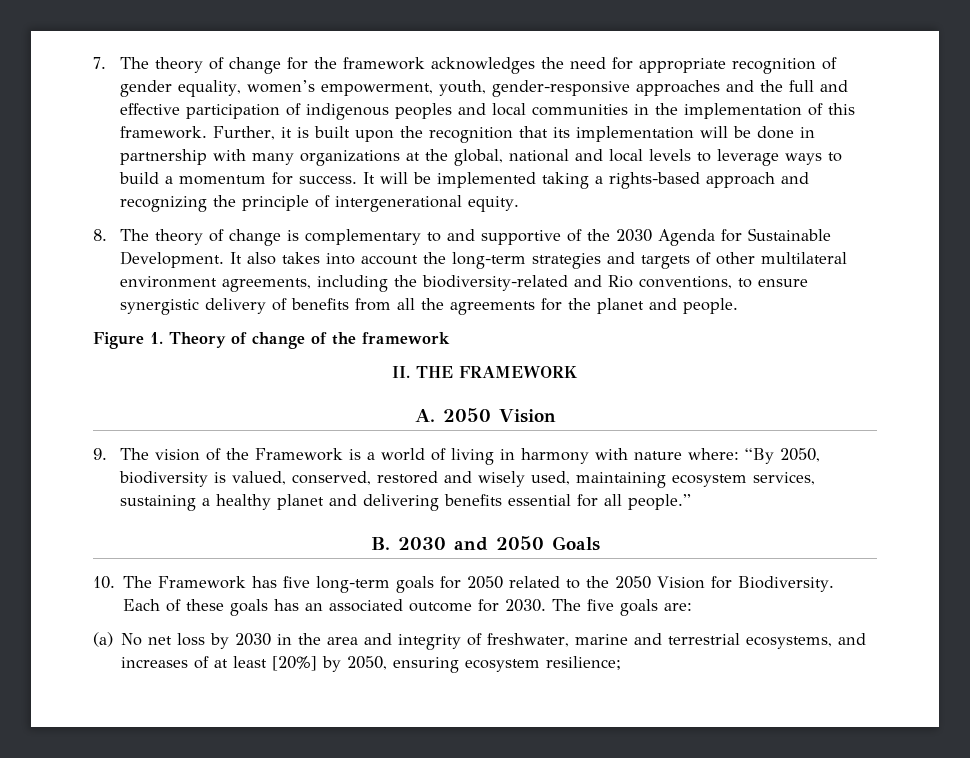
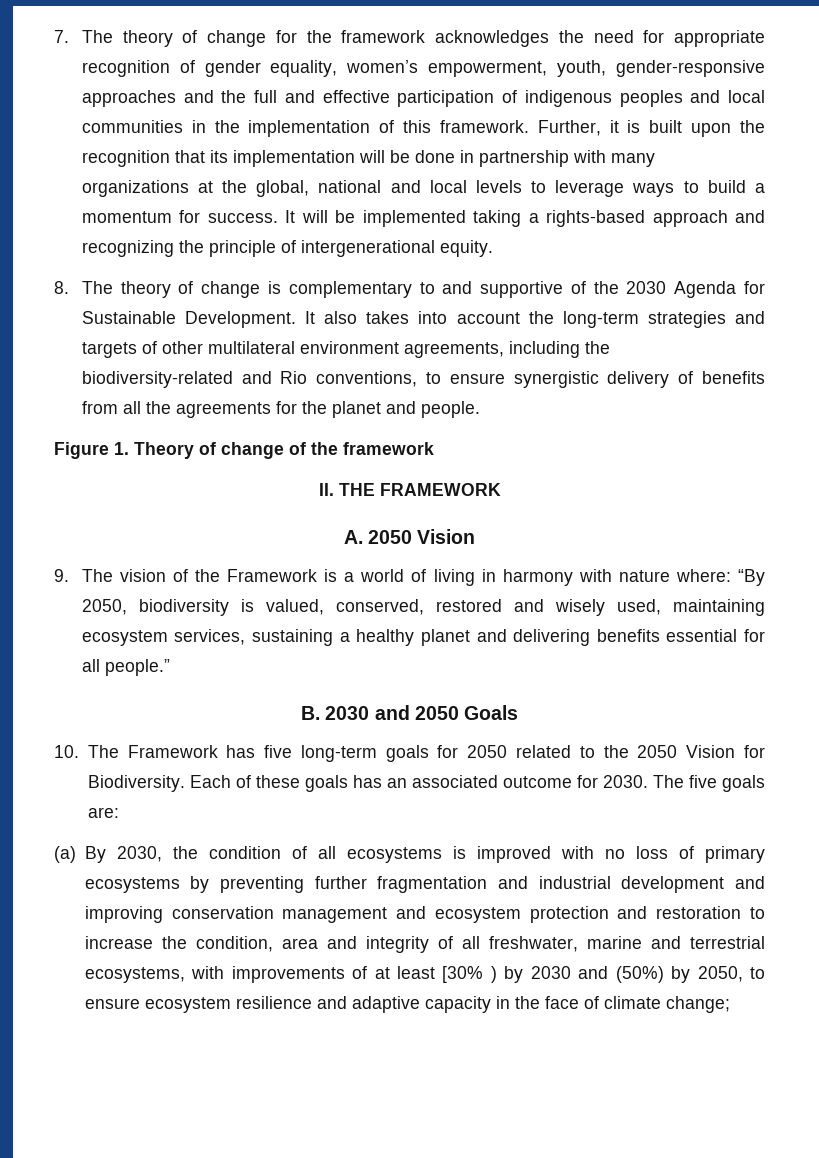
- (a) No net loss by 2030 in the area and integrity of freshwater, marine and terrestrial ecosystems, and increases of at least [20%] by 2050, ensuring ecosystem resilience;
+ (a) By 2030, the condition of all ecosystems is improved with no loss of primary ecosystems by preventing further fragmentation and industrial development and improving conservation management and ecosystem protection and restoration to increase the condition, area and integrity of all freshwater, marine and terrestrial ecosystems, with improvements of at least [30% ) by 2030 and (50%) by 2050, to ensure ecosystem resilience and adaptive capacity in the face of climate change;

